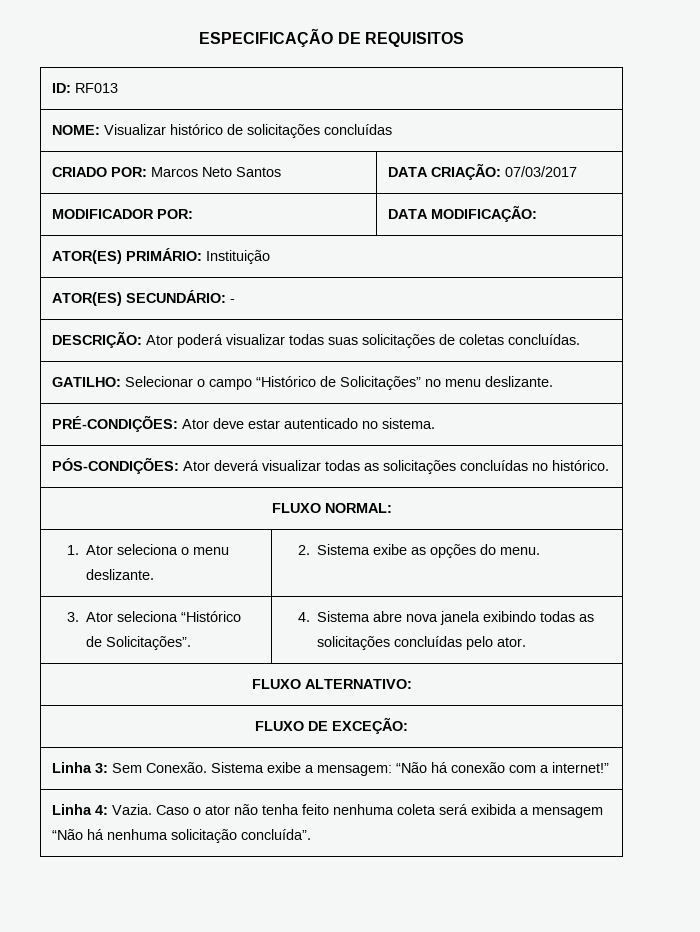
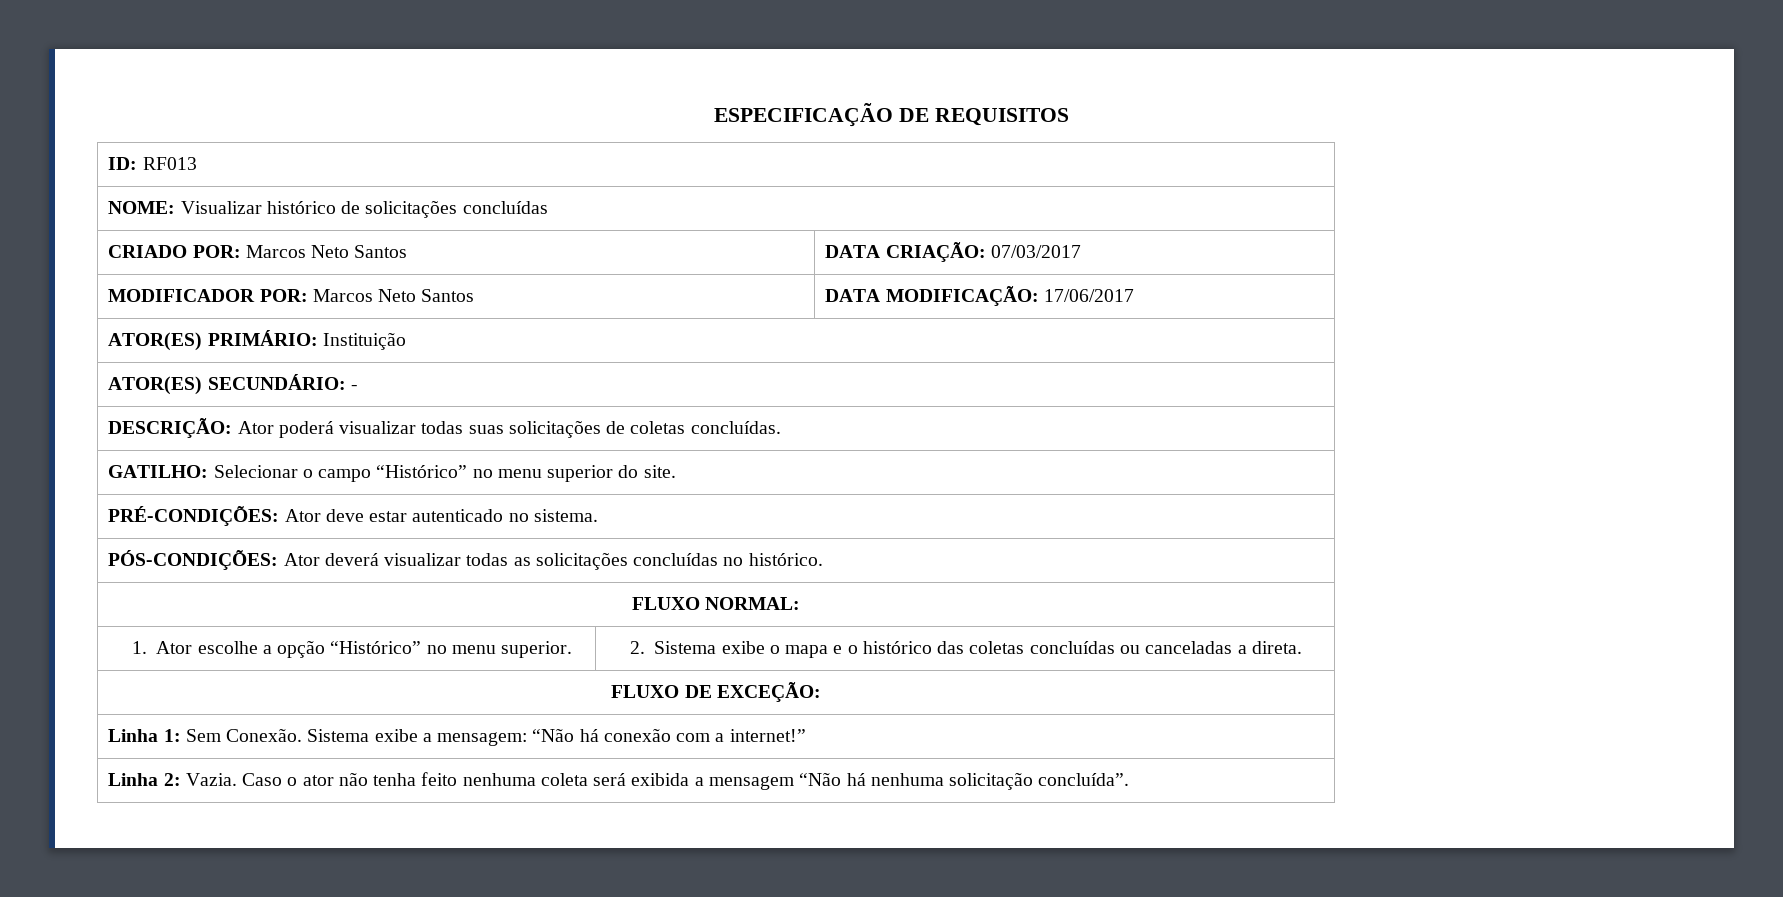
- MODIFICADOR POR: | DATA MODIFICAÇÃO:
+ MODIFICADOR POR: Marcos Neto Santos | DATA MODIFICAÇÃO: 17/06/2017
- GATILHO: Selecionar o campo “Histórico de Solicitações” no menu deslizante.
+ GATILHO: Selecionar o campo “Histórico” no menu superior do site.
- 1. Ator seleciona o menu deslizante. | 2. Sistema exibe as opções do menu.
- 3. Ator seleciona “Histórico de Solicitações”. | 4. Sistema abre nova janela exibindo todas as solicitações concluídas pelo ator.
- FLUXO ALTERNATIVO:
+ 1. Ator escolhe a opção “Histórico” no menu superior. | 2. Sistema exibe o mapa e o histórico das coletas concluídas ou canceladas a direta.
- Linha 3: Sem Conexão. Sistema exibe a mensagem: “Não há conexão com a internet!”
+ Linha 1: Sem Conexão. Sistema exibe a mensagem: “Não há conexão com a internet!”
- Linha 4: Vazia. Caso o ator não tenha feito nenhuma coleta será exibida a mensagem “Não há nenhuma solicitação concluída”.
+ Linha 2: Vazia. Caso o ator não tenha feito nenhuma coleta será exibida a mensagem “Não há nenhuma solicitação concluída”.

